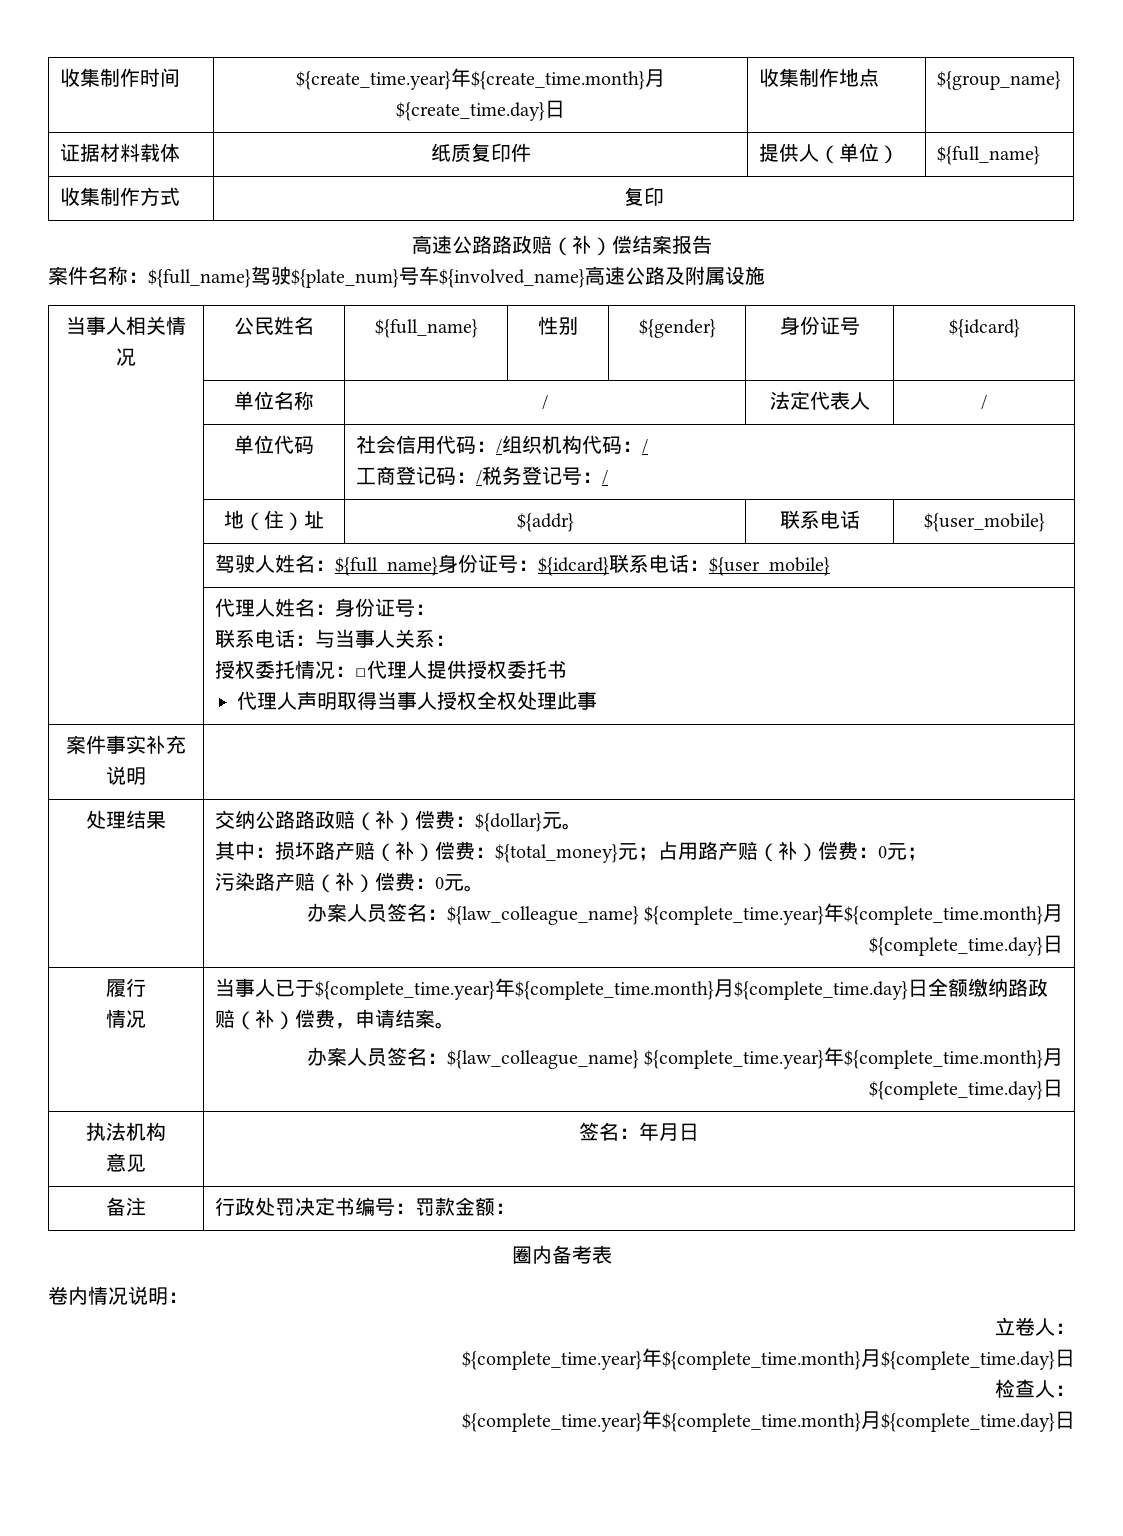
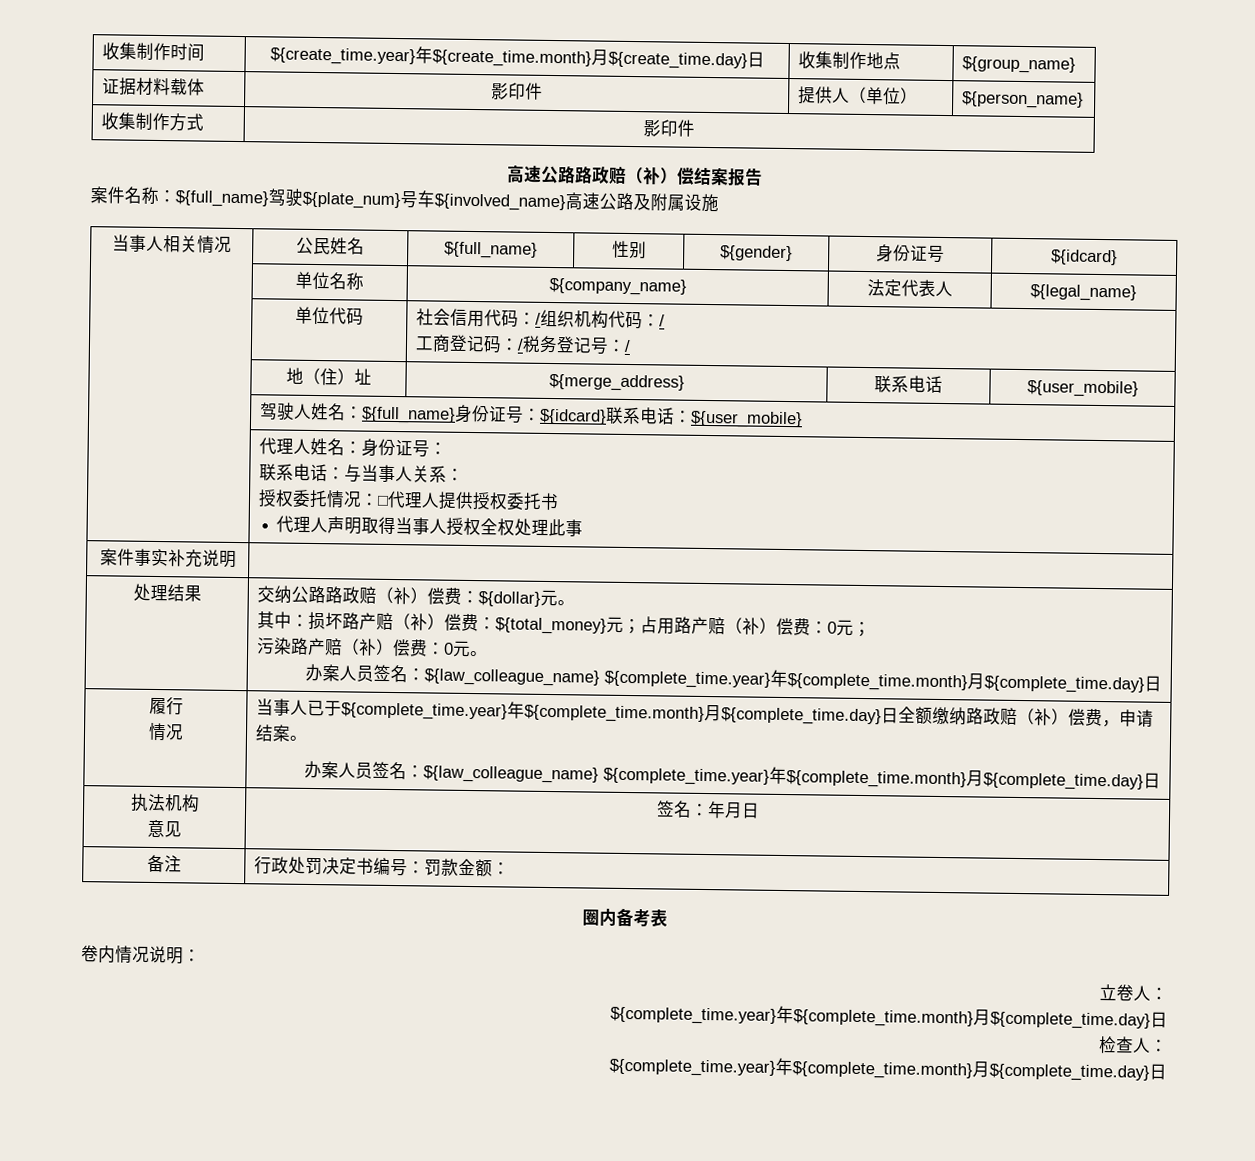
- 证据材料载体 | 纸质复印件 | 提供人（单位） | ${full_name}
+ 证据材料载体 | 影印件 | 提供人（单位） | ${person_name}
- 收集制作方式 | 复印
+ 收集制作方式 | 影印件
- | 单位名称 | / | 法定代表人 | /
+ | 单位名称 | ${company_name} | 法定代表人 | ${legal_name}
- | 地（住）址 | ${addr} | 联系电话 | ${user_mobile}
+ | 地（住）址 | ${merge_address} | 联系电话 | ${user_mobile}

